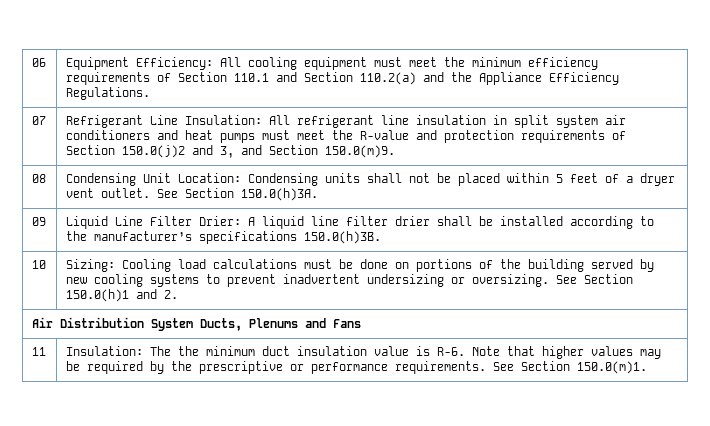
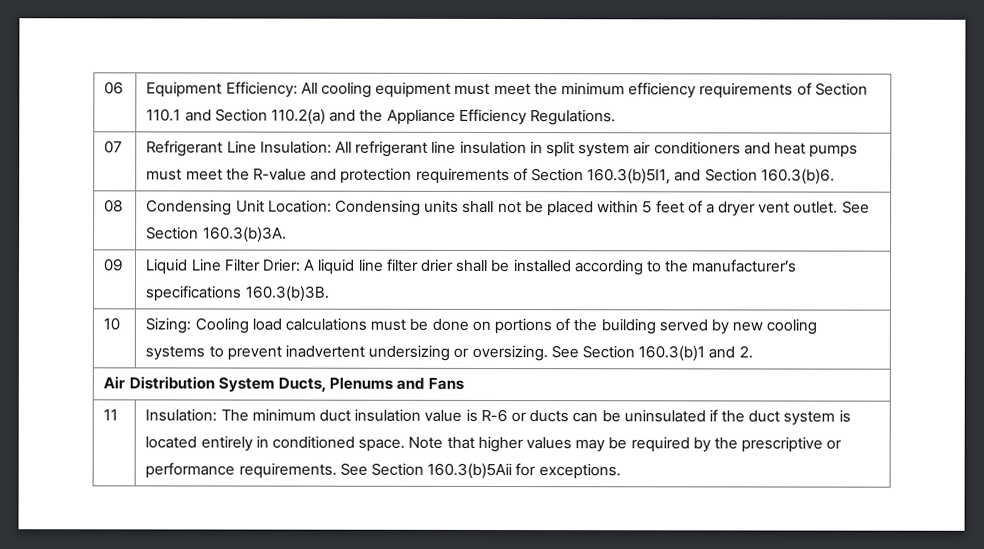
- 07 | Refrigerant Line Insulation: All refrigerant line insulation in split system air conditioners and heat pumps must meet the R-value and protection requirements of Section 150.0(j)2 and 3, and Section 150.0(m)9.
+ 07 | Refrigerant Line Insulation: All refrigerant line insulation in split system air conditioners and heat pumps must meet the R-value and protection requirements of Section 160.3(b)5I1, and Section 160.3(b)6.
- 08 | Condensing Unit Location: Condensing units shall not be placed within 5 feet of a dryer vent outlet. See Section 150.0(h)3A.
+ 08 | Condensing Unit Location: Condensing units shall not be placed within 5 feet of a dryer vent outlet. See Section 160.3(b)3A.
- 09 | Liquid Line Filter Drier: A liquid line filter drier shall be installed according to the manufacturer’s specifications 150.0(h)3B.
+ 09 | Liquid Line Filter Drier: A liquid line filter drier shall be installed according to the manufacturer’s specifications 160.3(b)3B.
- 10 | Sizing: Cooling load calculations must be done on portions of the building served by new cooling systems to prevent inadvertent undersizing or oversizing. See Section 150.0(h)1 and 2.
+ 10 | Sizing: Cooling load calculations must be done on portions of the building served by new cooling systems to prevent inadvertent undersizing or oversizing. See Section 160.3(b)1 and 2.
- Insulation: The the minimum duct insulation value is R-6. Note that higher values may be required by the prescriptive or performance requirements.
+ Insulation: The minimum duct insulation value is R-6 or ducts can be uninsulated if the duct system is located entirely in conditioned space. Note that higher values may be required by the prescriptive or performance requirements.
- See Section 150.0(m)1.
+ See Section 160.3(b)5Aii for exceptions.

